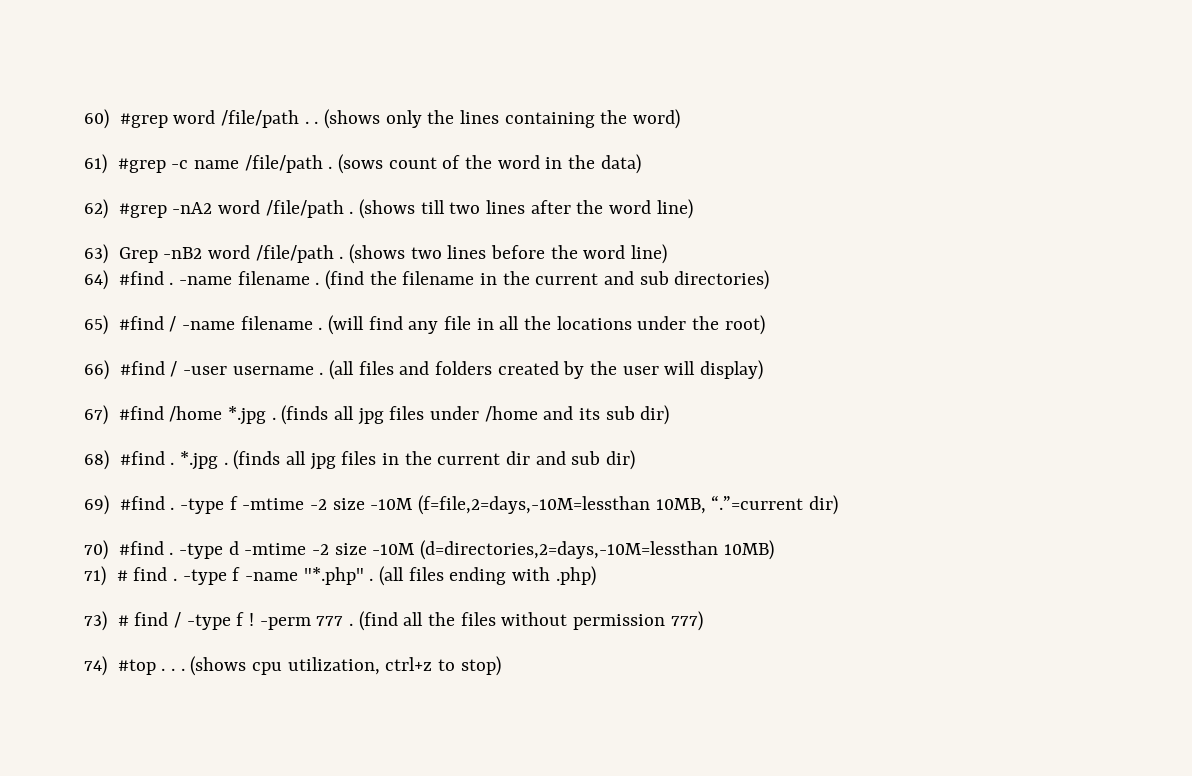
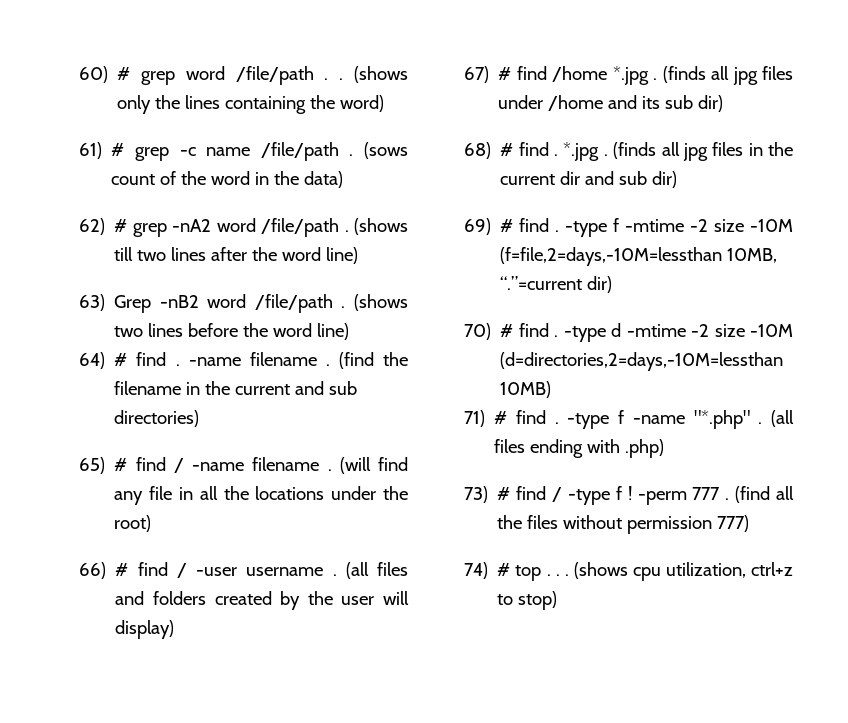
- 60) #grep word /file/path . .
+ 60) # grep word /file/path . .
- 61) #grep -c name /file/path .
+ 61) # grep -c name /file/path .
- 62) #grep -nA2 word /file/path .
+ 62) # grep -nA2 word /file/path .
- 64) #find .
+ 64) # find .
- 65) #find / -name filename .
+ 65) # find / -name filename .
- 66) #find / -user username .
+ 66) # find / -user username .
- 67) #find /home *.jpg .
+ 67) # find /home *.jpg .
- 68) #find .
+ 68) # find .
- 69) #find .
+ 69) # find .
- 70) #find .
+ 70) # find .
- 74) #top . . .
+ 74) # top . . .

